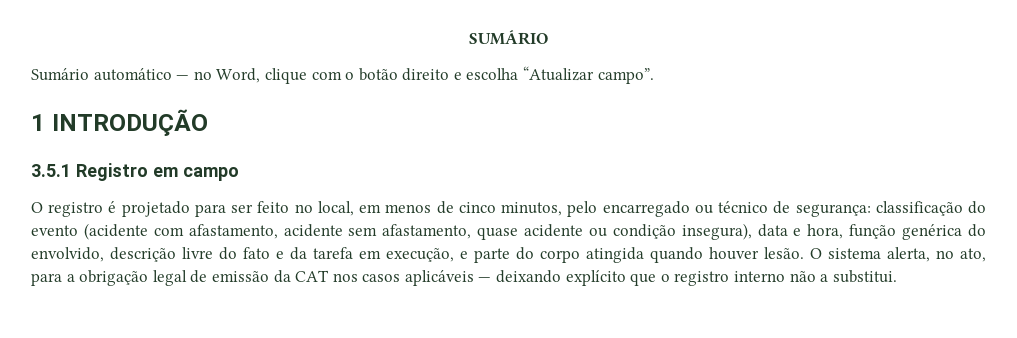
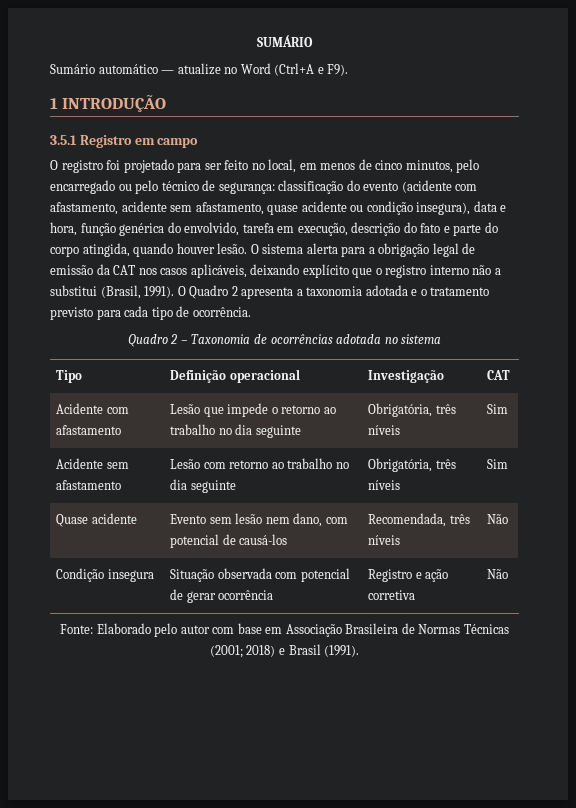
- Sumário automático — no Word, clique com o botão direito e escolha “Atualizar campo”.
+ Sumário automático — atualize no Word (Ctrl+A e F9).
- O registro é projetado para ser feito no local, em menos de cinco minutos, pelo encarregado ou técnico de segurança: classificação do evento (acidente com afastamento, acidente sem afastamento, quase acidente ou condição insegura), data e hora, função genérica do envolvido, descrição livre do fato e da tarefa em execução, e parte do corpo atingida quando houver lesão.
+ O registro foi projetado para ser feito no local, em menos de cinco minutos, pelo encarregado ou pelo técnico de segurança: classificação do evento (acidente com afastamento, acidente sem afastamento, quase acidente ou condição insegura), data e hora, função genérica do envolvido, tarefa em execução, descrição do fato e parte do corpo atingida, quando houver lesão.
- O sistema alerta, no ato, para a obrigação legal de emissão da CAT nos casos aplicáveis — deixando explícito que o registro interno não a substitui.
+ O sistema alerta para a obrigação legal de emissão da CAT nos casos aplicáveis, deixando explícito que o registro interno não a substitui (Brasil, 1991). O Quadro 2 apresenta a taxonomia adotada e o tratamento previsto para cada tipo de ocorrência.
+ Quadro 2 – Taxonomia de ocorrências adotada no sistema
+ Tipo | Definição operacional | Investigação | CAT
+ Acidente com afastamento | Lesão que impede o retorno ao trabalho no dia seguinte | Obrigatória, três níveis | Sim
+ Acidente sem afastamento | Lesão com retorno ao trabalho no dia seguinte | Obrigatória, três níveis | Sim
+ Quase acidente | Evento sem lesão nem dano, com potencial de causá-los | Recomendada, três níveis | Não
+ Condição insegura | Situação observada com potencial de gerar ocorrência | Registro e ação corretiva | Não
+ Fonte: Elaborado pelo autor com base em Associação Brasileira de Normas Técnicas (2001; 2018) e Brasil (1991).

